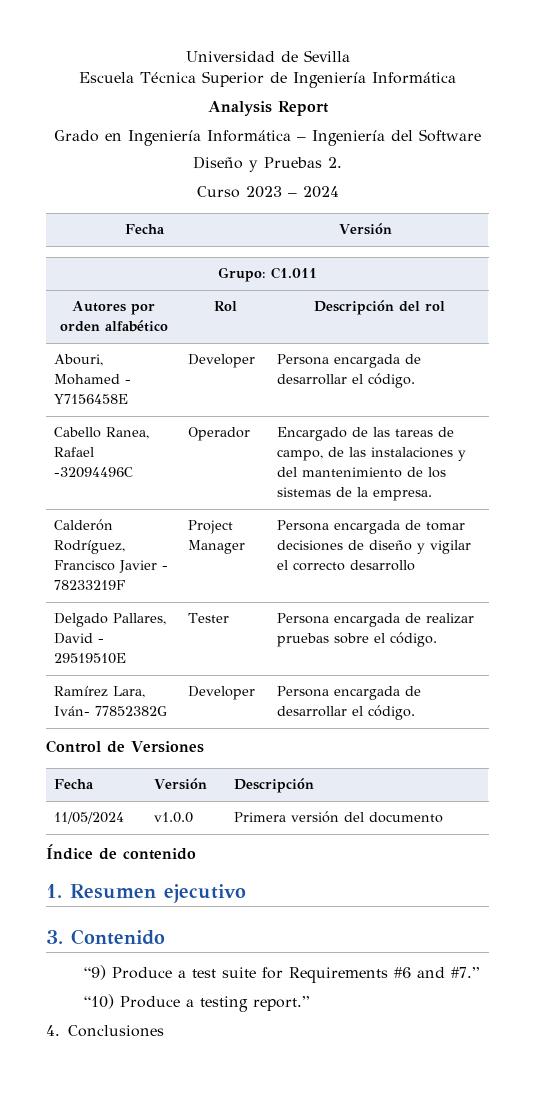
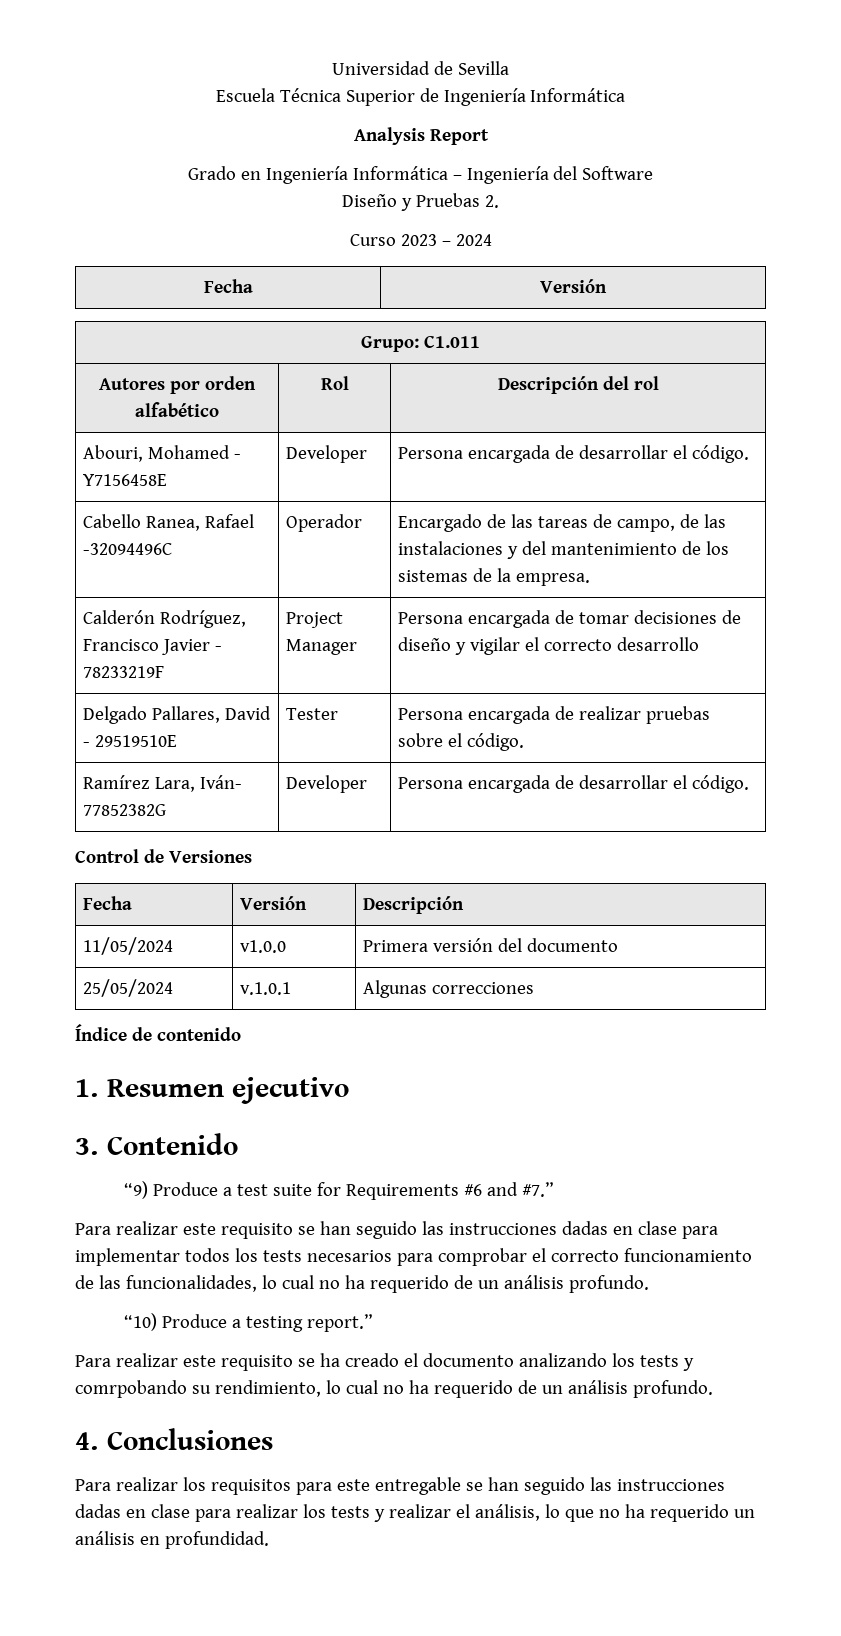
+ 25/05/2024 | v.1.0.1 | Algunas correcciones
+ Para realizar este requisito se han seguido las instrucciones dadas en clase para implementar todos los tests necesarios para comprobar el correcto funcionamiento de las funcionalidades, lo cual no ha requerido de un análisis profundo.
+ Para realizar este requisito se ha creado el documento analizando los tests y comrpobando su rendimiento, lo cual no ha requerido de un análisis profundo.
  4. Conclusiones
+ Para realizar los requisitos para este entregable se han seguido las instrucciones dadas en clase para realizar los tests y realizar el análisis, lo que no ha requerido un análisis en profundidad.

